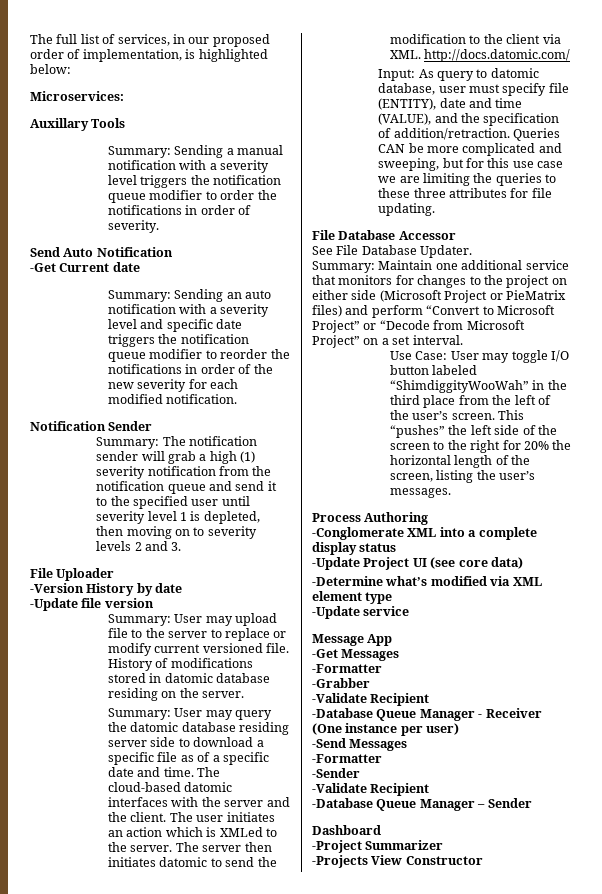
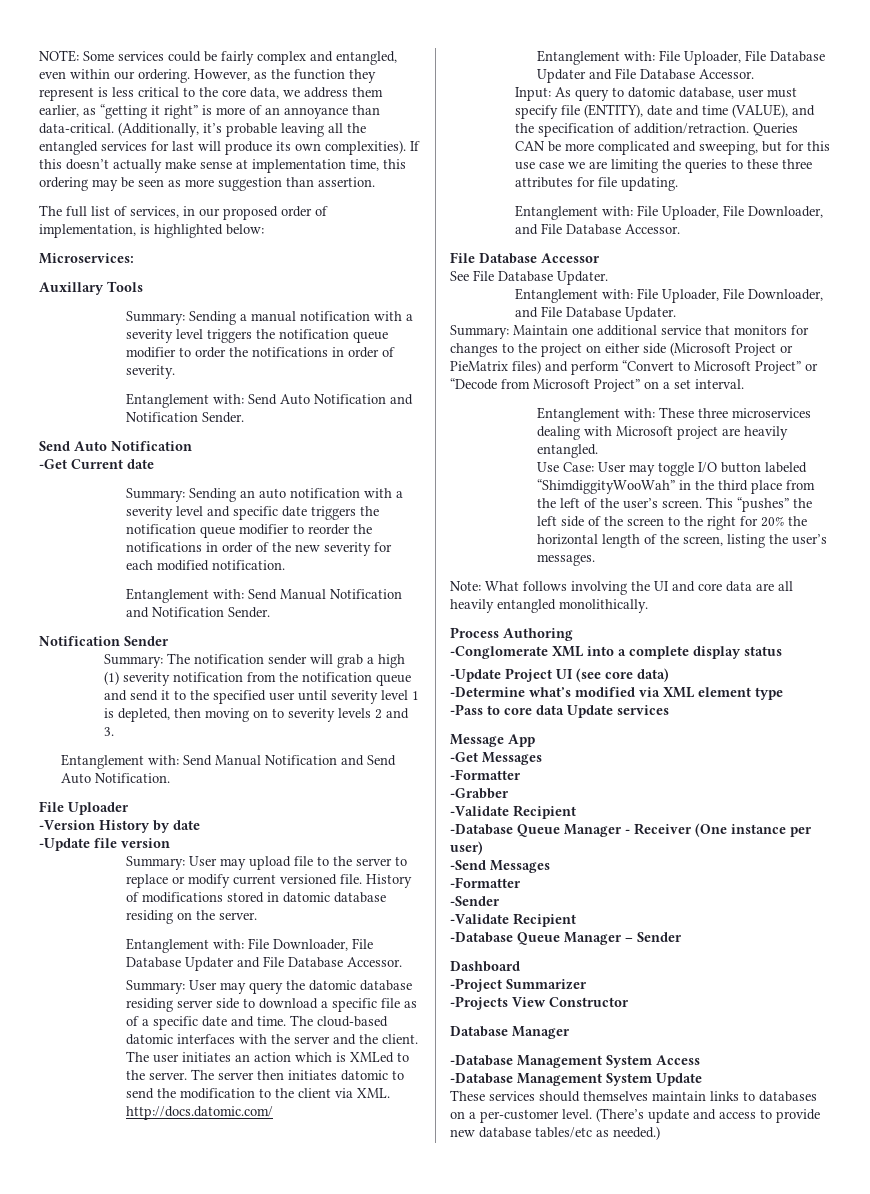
+ NOTE: Some services could be fairly complex and entangled, even within our ordering. However, as the function they represent is less critical to the core data, we address them earlier, as “getting it right” is more of an annoyance than data-critical. (Additionally, it’s probable leaving all the entangled services for last will produce its own complexities). If this doesn’t actually make sense at implementation time, this ordering may be seen as more suggestion than assertion.
+ Entanglement with: Send Auto Notification and Notification Sender.
+ Entanglement with: Send Manual Notification and Notification Sender.
+ Entanglement with: Send Manual Notification and Send Auto Notification.
+ Entanglement with: File Downloader, File Database Updater and File Database Accessor.
+ Entanglement with: File Uploader, File Database Updater and File Database Accessor.
+ Entanglement with: File Uploader, File Downloader, and File Database Accessor.
+ Entanglement with: File Uploader, File Downloader, and File Database Updater.
+ Entanglement with: These three microservices dealing with Microsoft project are heavily entangled.
+ Note: What follows involving the UI and core data are all heavily entangled monolithically.
- -Update service
+ -Pass to core data Update services
+ Database Manager
+ -Database Management System Access
+ -Database Management System Update
+ These services should themselves maintain links to databases on a per-customer level. (There’s update and access to provide new database tables/etc as needed.)

